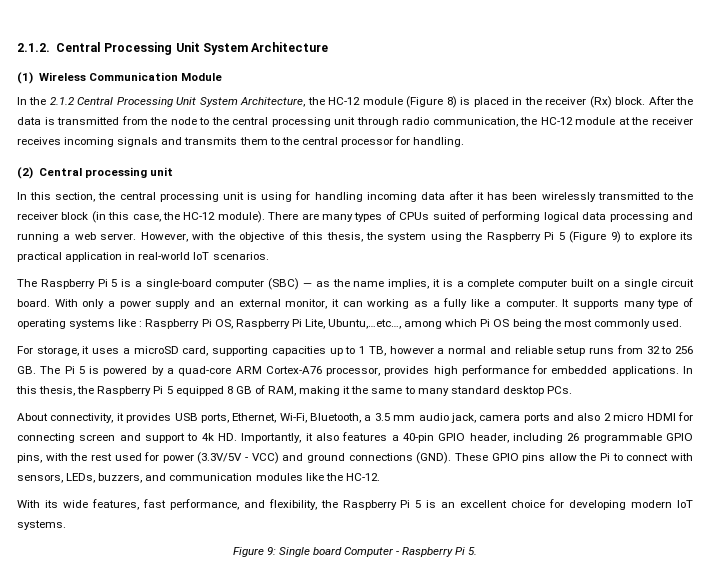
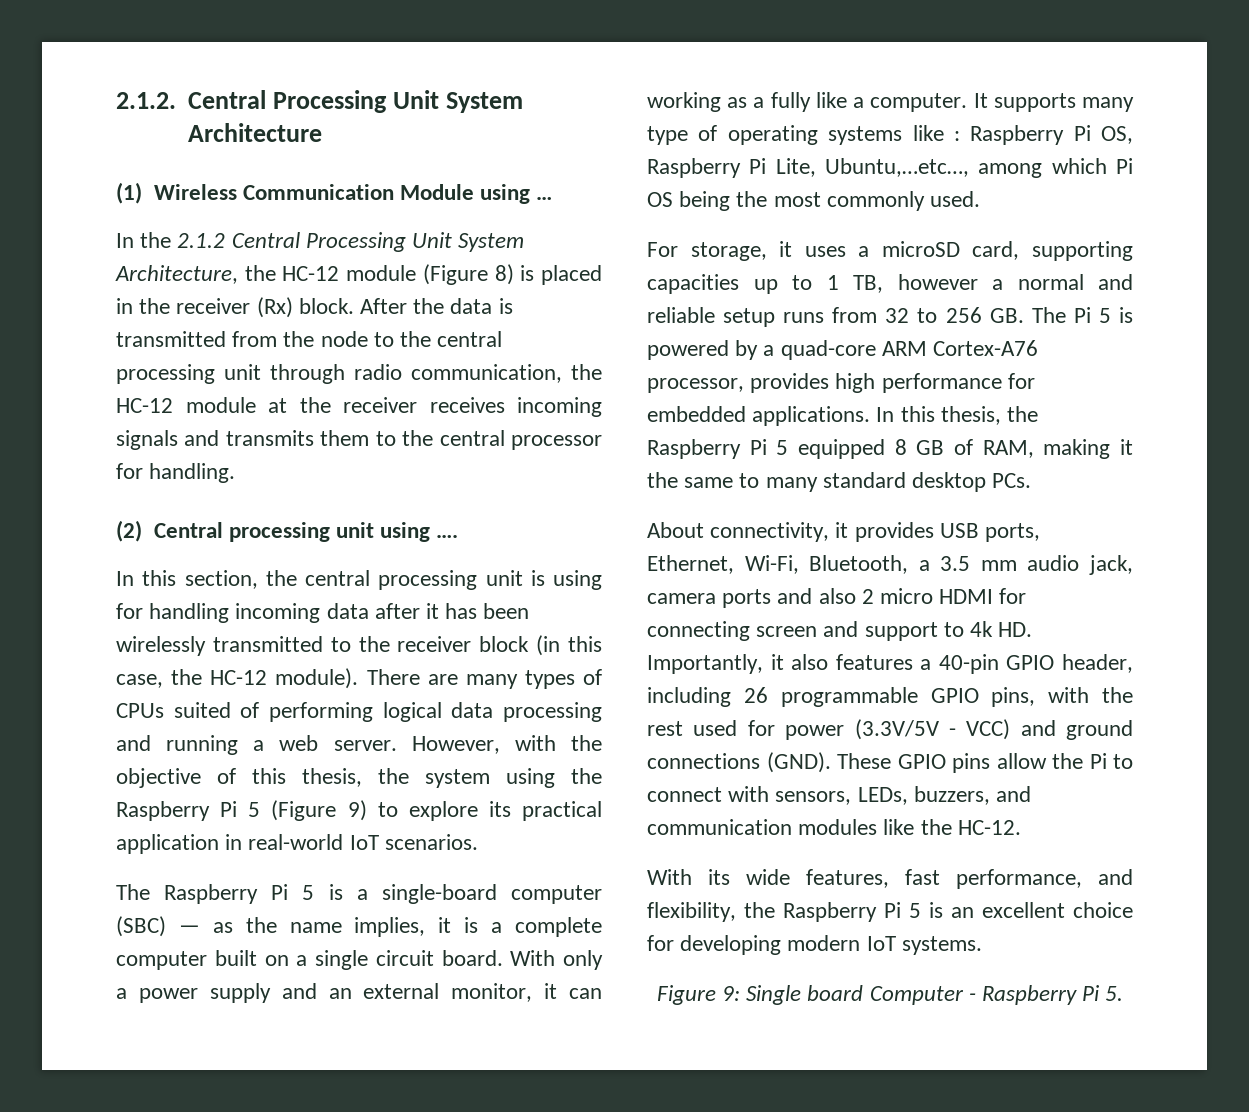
- (1) Wireless Communication Module
+ (1) Wireless Communication Module using …
- (2) Central processing unit
+ (2) Central processing unit using ….

